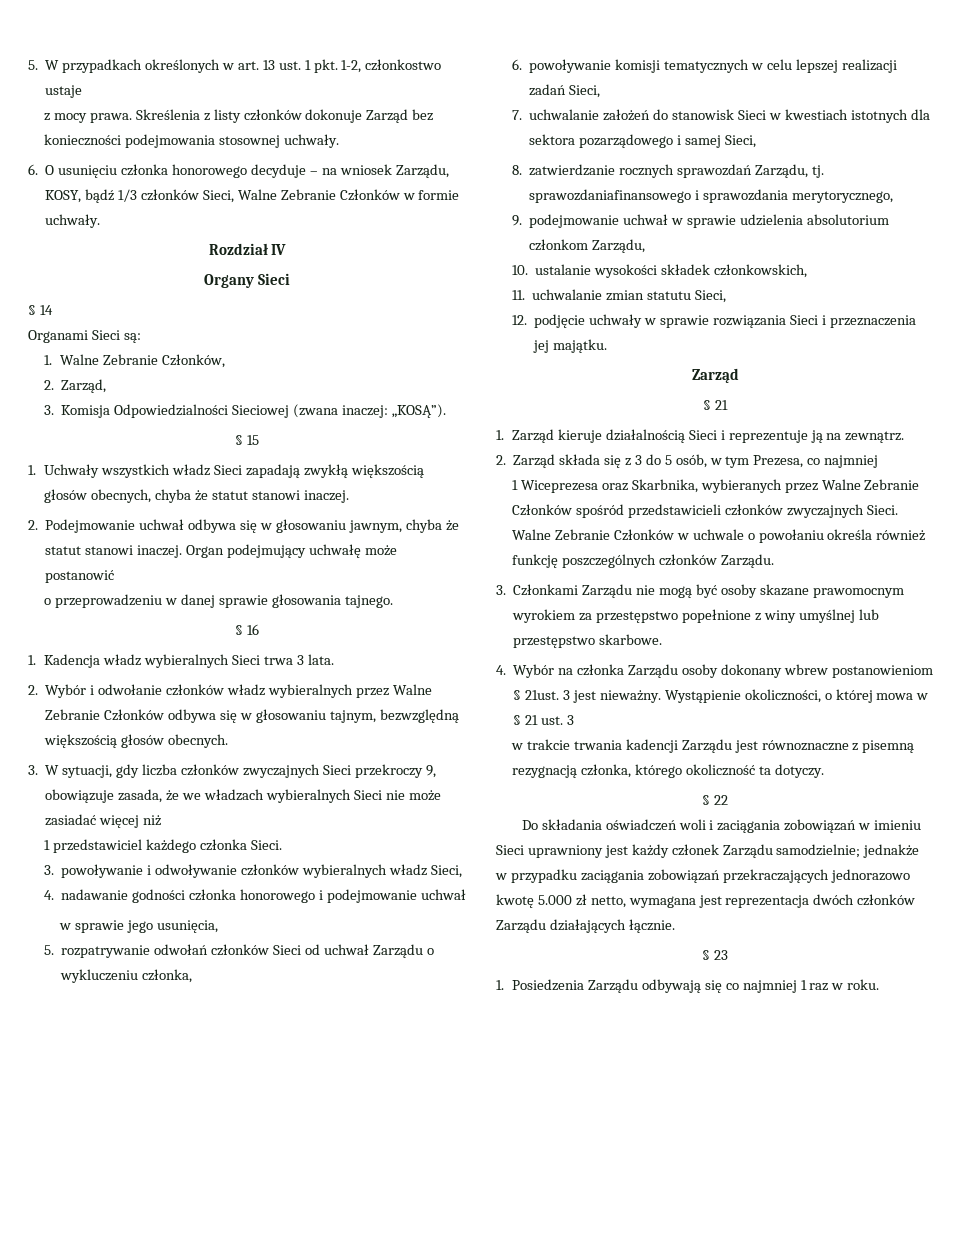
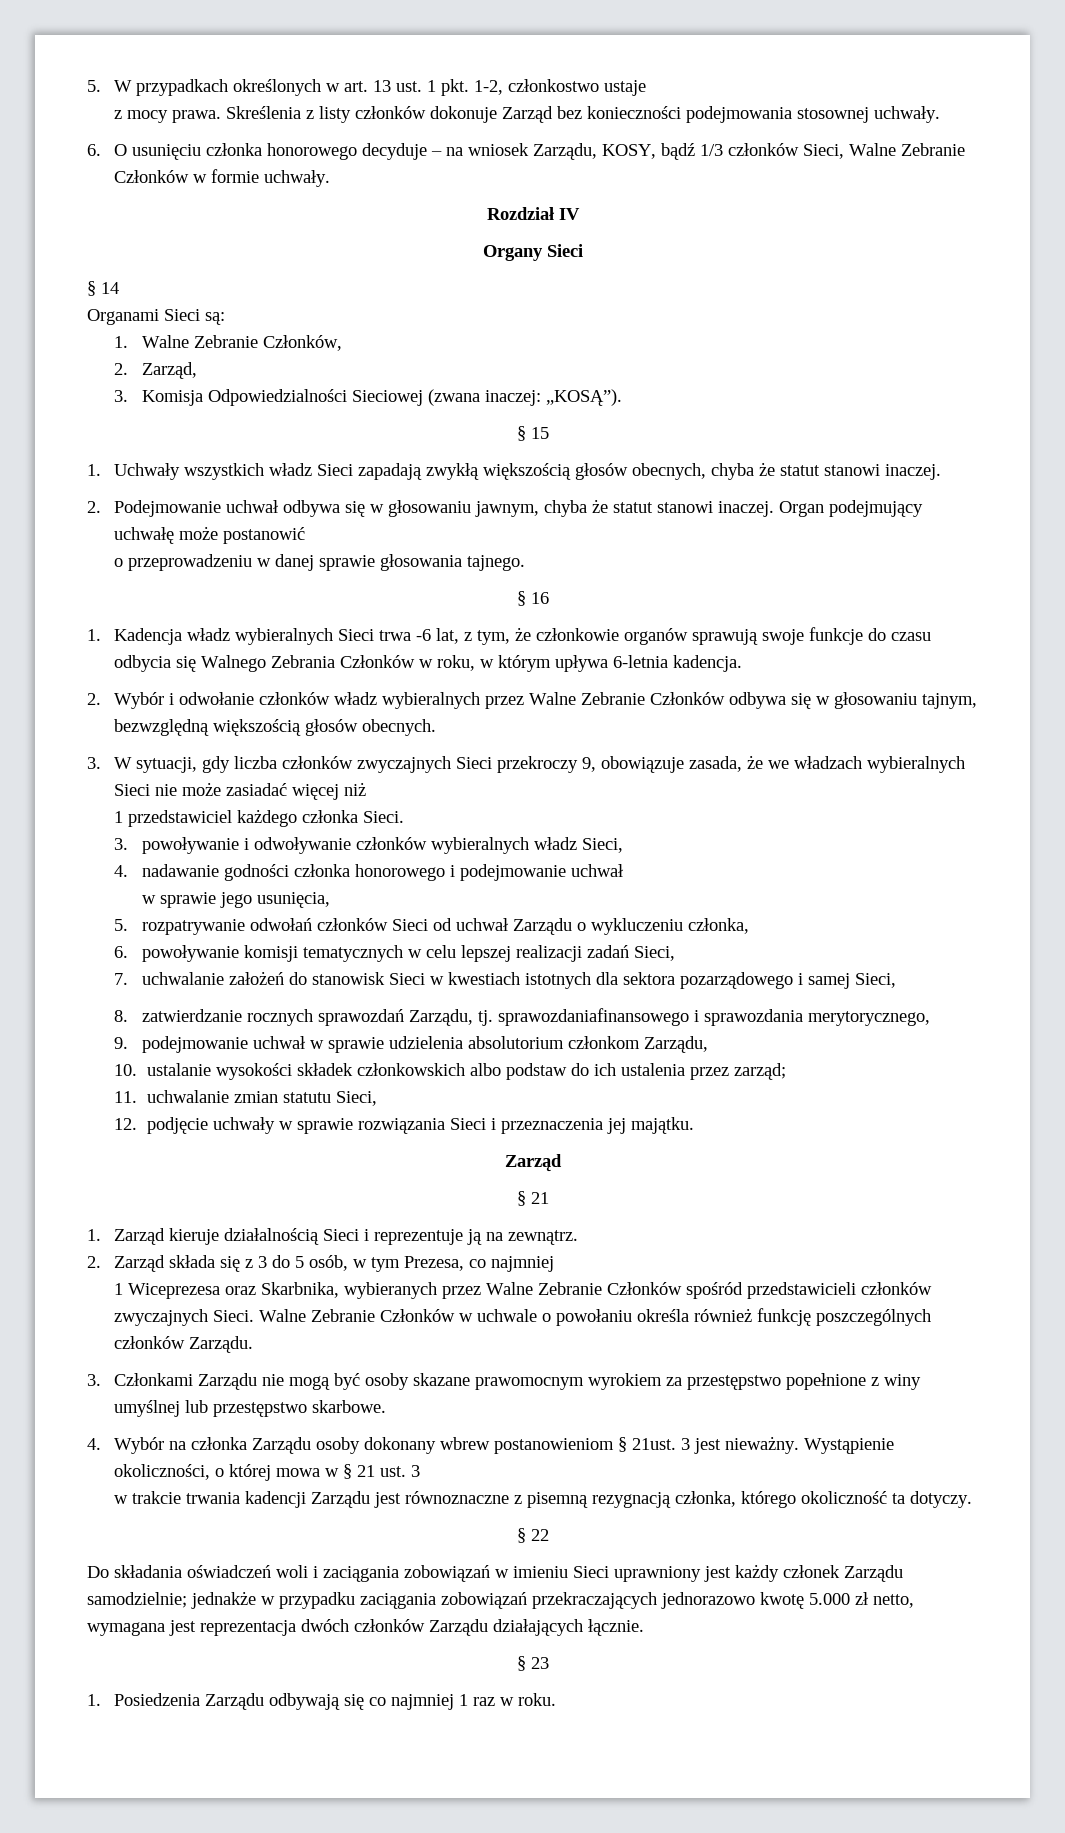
- 1. Kadencja władz wybieralnych Sieci trwa 3 lata.
+ 1. Kadencja władz wybieralnych Sieci trwa -6 lat, z tym, że członkowie organów sprawują swoje funkcje do czasu odbycia się Walnego Zebrania Członków w roku, w którym upływa 6-letnia kadencja.
- 10. ustalanie wysokości składek członkowskich,
+ 10. ustalanie wysokości składek członkowskich albo podstaw do ich ustalenia przez zarząd;

